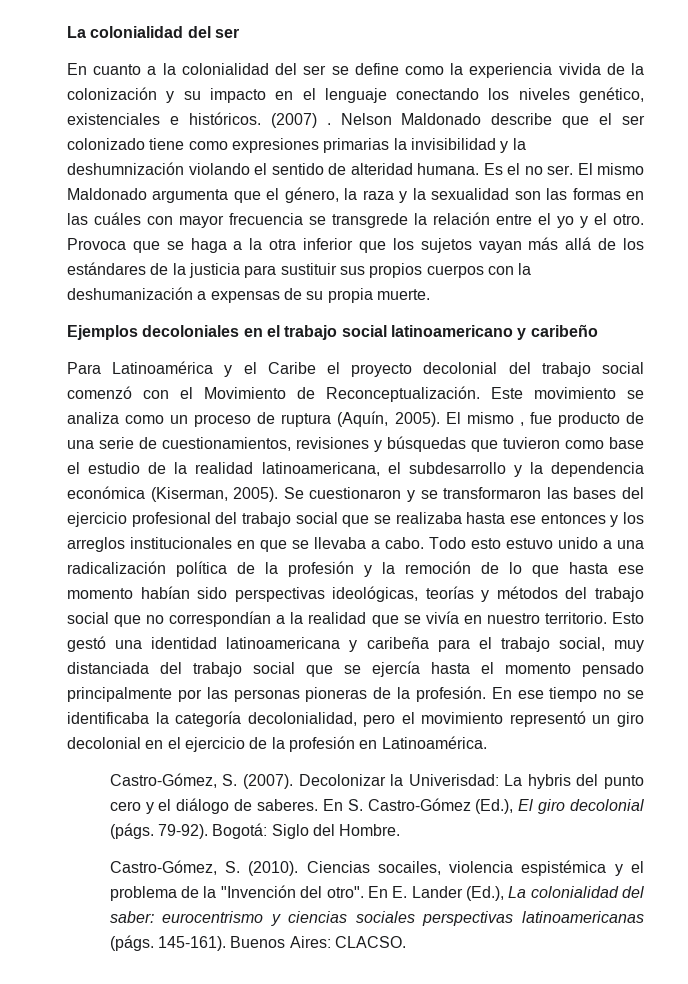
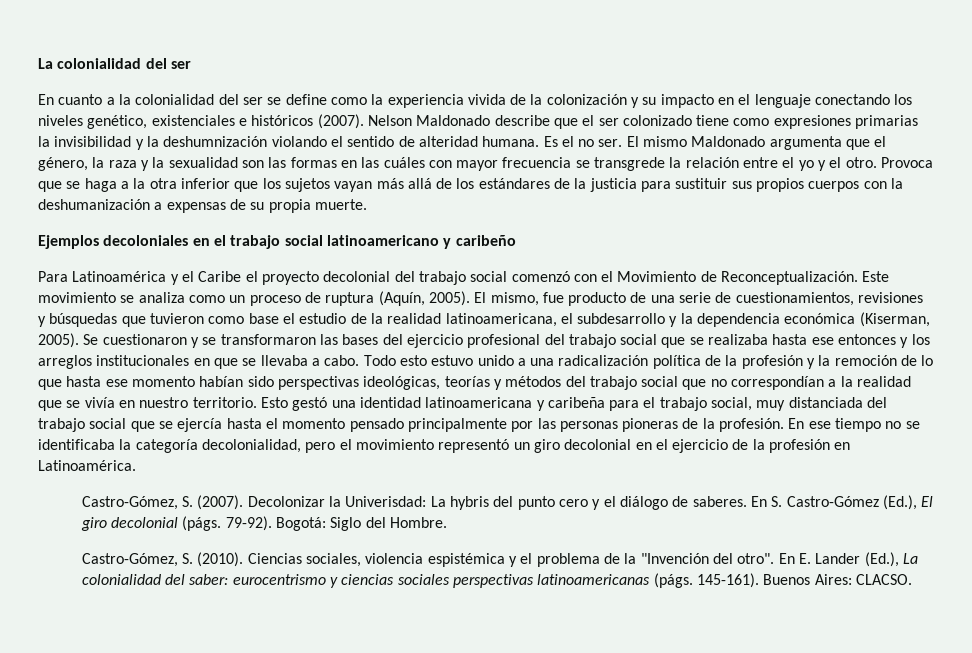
- En cuanto a la colonialidad del ser se define como la experiencia vivida de la colonización y su impacto en el lenguaje conectando los niveles genético, existenciales e históricos. (2007) .
+ En cuanto a la colonialidad del ser se define como la experiencia vivida de la colonización y su impacto en el lenguaje conectando los niveles genético, existenciales e históricos (2007).
- El mismo , fue producto de una serie de cuestionamientos, revisiones y búsquedas que tuvieron como base el estudio de la realidad latinoamericana, el subdesarrollo y la dependencia económica (Kiserman, 2005).
+ El mismo, fue producto de una serie de cuestionamientos, revisiones y búsquedas que tuvieron como base el estudio de la realidad latinoamericana, el subdesarrollo y la dependencia económica (Kiserman, 2005).
- Ciencias socailes, violencia espistémica y el problema de la "Invención del otro".
+ Ciencias sociales, violencia espistémica y el problema de la "Invención del otro".

